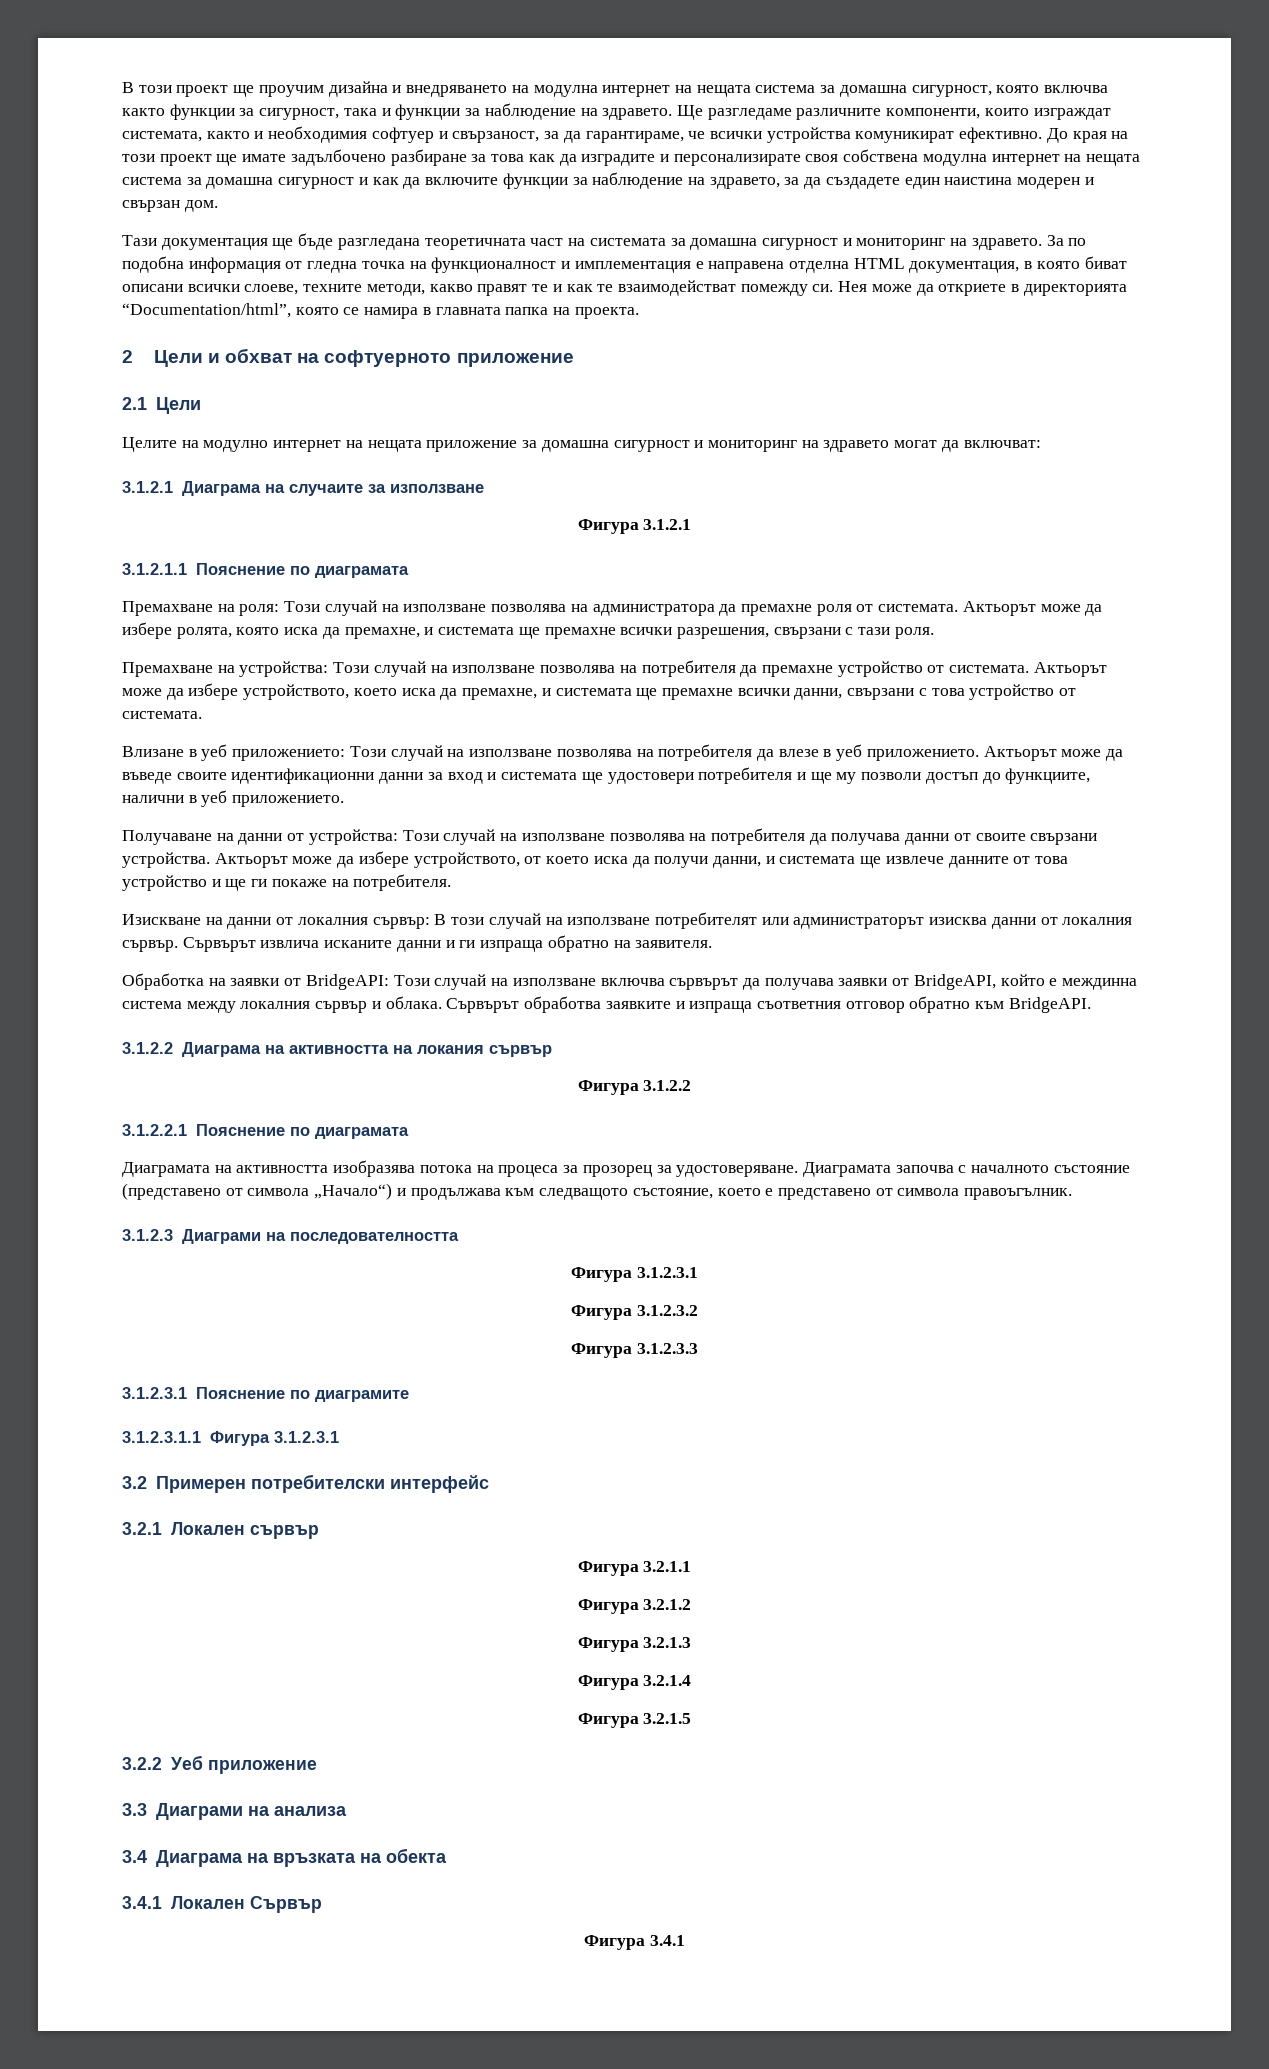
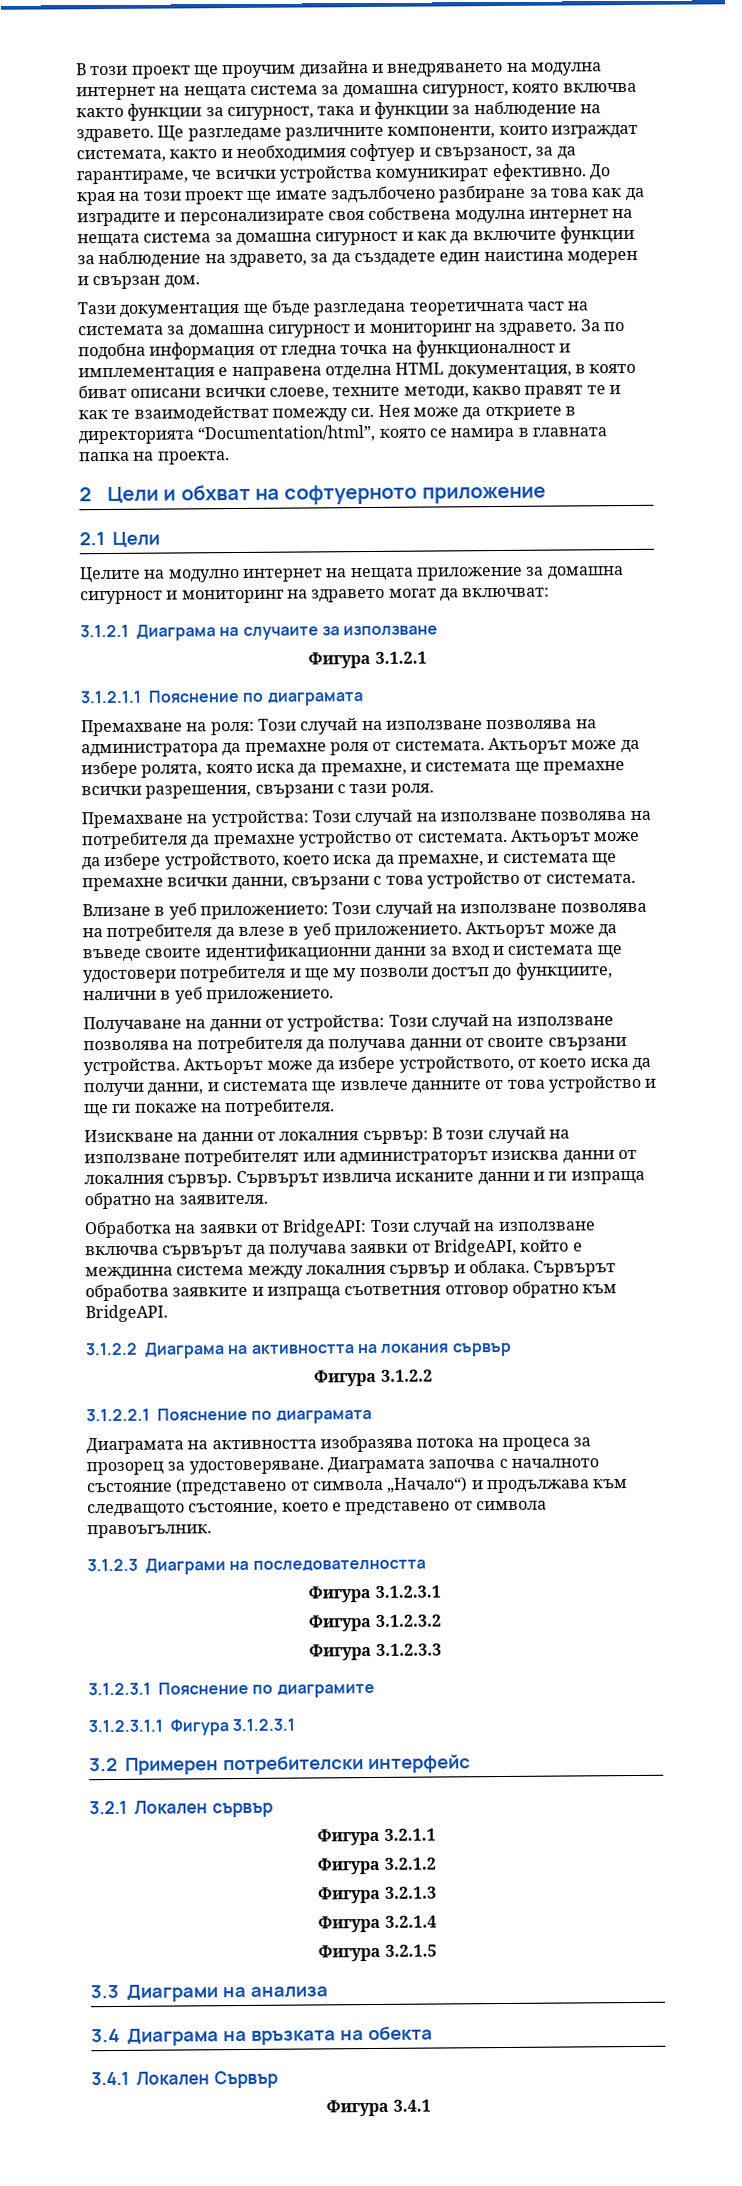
- 3.2.2 Уеб приложение

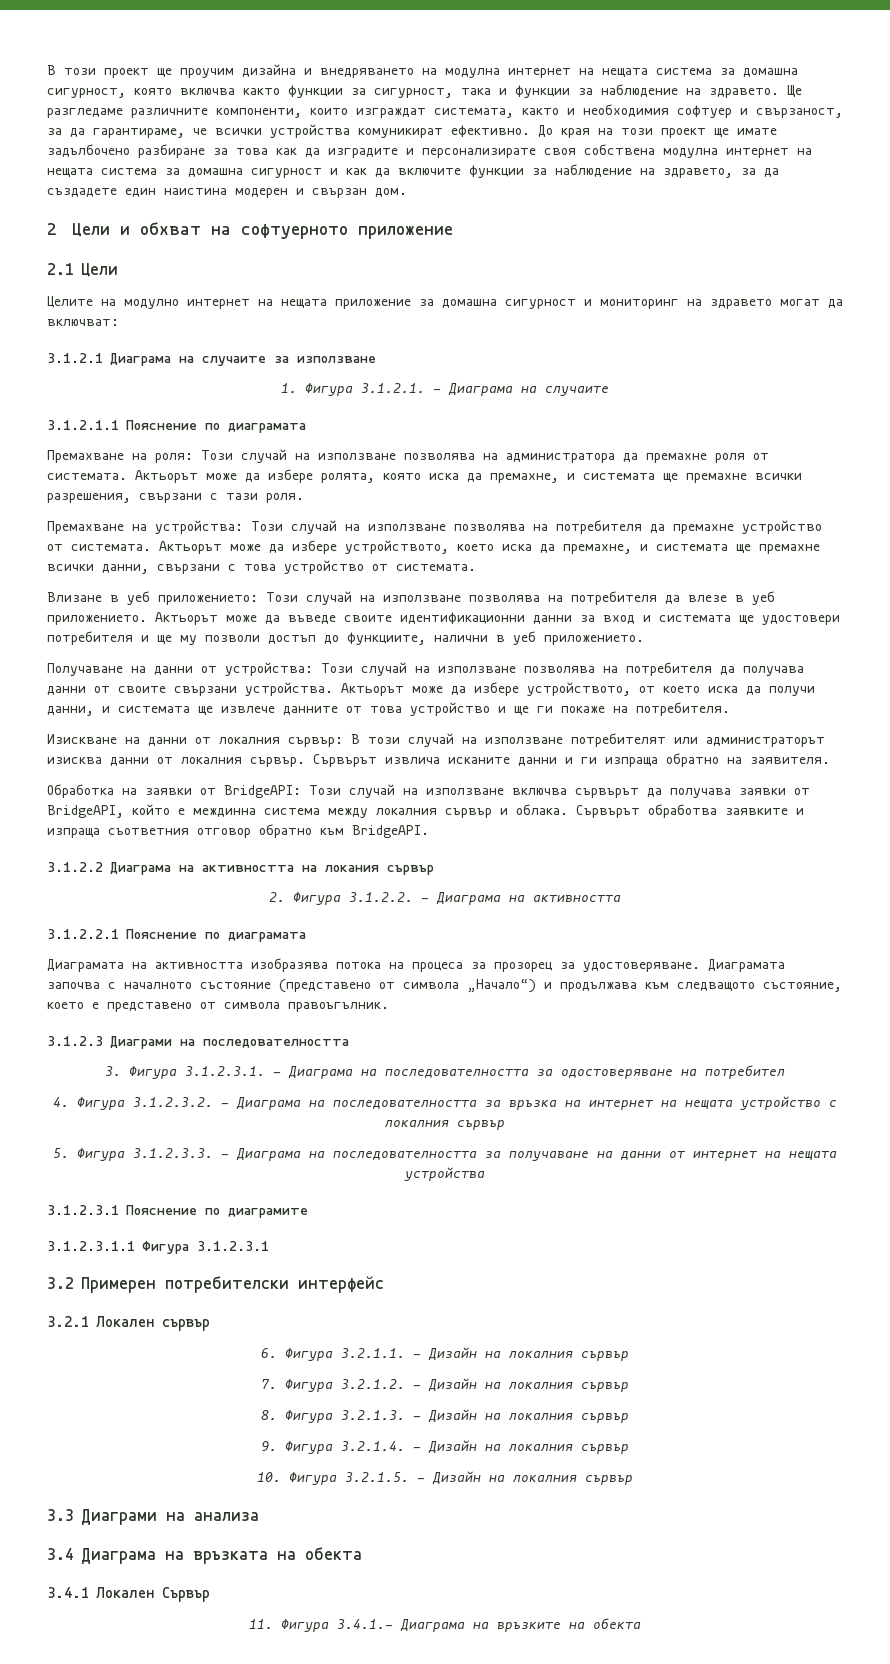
- Тази документация ще бъде разгледана теоретичната част на системата за домашна сигурност и мониторинг на здравето. За по подобна информация от гледна точка на функционалност и имплементация е направена отделна HTML документация, в която биват описани всички слоеве, техните методи, какво правят те и как те взаимодействат помежду си. Нея може да откриете в директорията “Documentation/html”, която се намира в главната папка на проекта.
- Фигура 3.1.2.1
+ 1. Фигура 3.1.2.1. - Диаграма на случаите
- Фигура 3.1.2.2
+ 2. Фигура 3.1.2.2. - Диаграма на активността
  3.1.2.3 Диаграми на последователността
- Фигура 3.1.2.3.1
- Фигура 3.1.2.3.2
- Фигура 3.1.2.3.3
+ 3. Фигура 3.1.2.3.1. - Диаграма на последователността за одостоверяване на потребител
+ 4. Фигура 3.1.2.3.2. - Диаграма на последователността за връзка на интернет на нещата устройство с локалния сървър
+ 5. Фигура 3.1.2.3.3. - Диаграма на последователността за получаване на данни от интернет на нещата устройства
- Фигура 3.2.1.1
- Фигура 3.2.1.2
- Фигура 3.2.1.3
- Фигура 3.2.1.4
- Фигура 3.2.1.5
+ 6. Фигура 3.2.1.1. - Дизайн на локалния сървър
+ 7. Фигура 3.2.1.2. - Дизайн на локалния сървър
+ 8. Фигура 3.2.1.3. - Дизайн на локалния сървър
+ 9. Фигура 3.2.1.4. - Дизайн на локалния сървър
+ 10. Фигура 3.2.1.5. - Дизайн на локалния сървър
- Фигура 3.4.1
+ 11. Фигура 3.4.1.- Диаграма на връзките на обекта

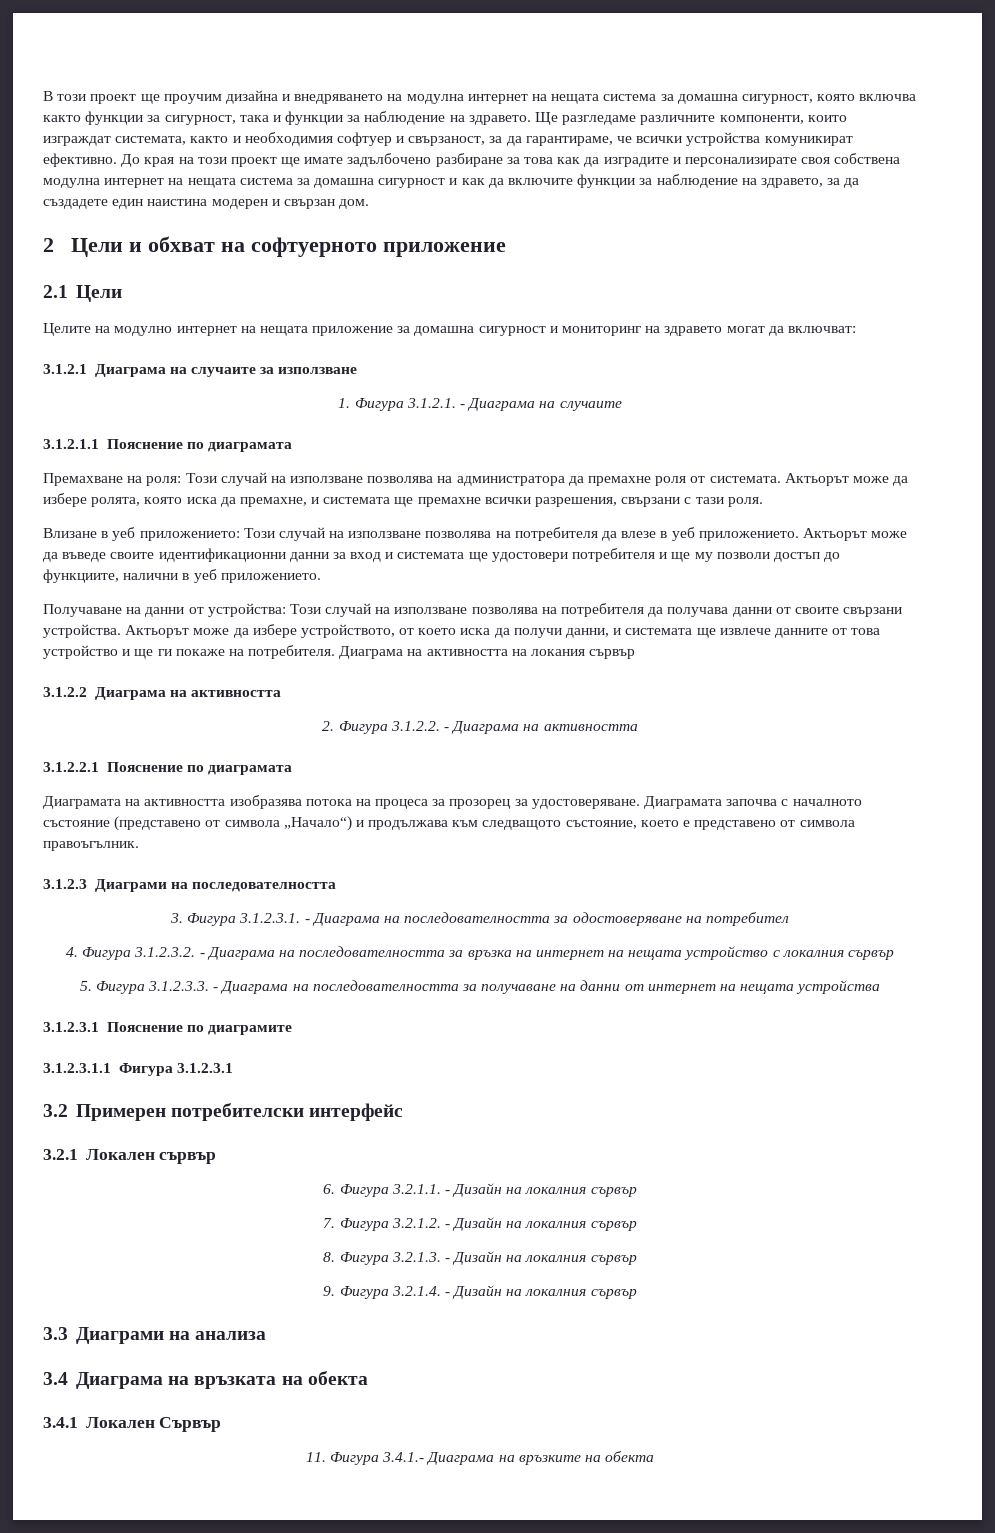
- Премахване на устройства: Този случай на използване позволява на потребителя да премахне устройство от системата. Актьорът може да избере устройството, което иска да премахне, и системата ще премахне всички данни, свързани с това устройство от системата.
- Актьорът може да избере устройството, от което иска да получи данни, и системата ще извлече данните от това устройство и ще ги покаже на потребителя.
- Изискване на данни от локалния сървър: В този случай на използване потребителят или администраторът изисква данни от локалния сървър. Сървърът извлича исканите данни и ги изпраща обратно на заявителя.
- Обработка на заявки от BridgeAPI: Този случай на използване включва сървърът да получава заявки от BridgeAPI, който е междинна система между локалния сървър и облака. Сървърът обработва заявките и изпраща съответния отговор обратно към BridgeAPI.
- 3.1.2.2 Диаграма на активността на локания сървър
+ Актьорът може да избере устройството, от което иска да получи данни, и системата ще извлече данните от това устройство и ще ги покаже на потребителя. Диаграма на активността на локания сървър
+ 3.1.2.2 Диаграма на активността
- 10. Фигура 3.2.1.5. - Дизайн на локалния сървър

